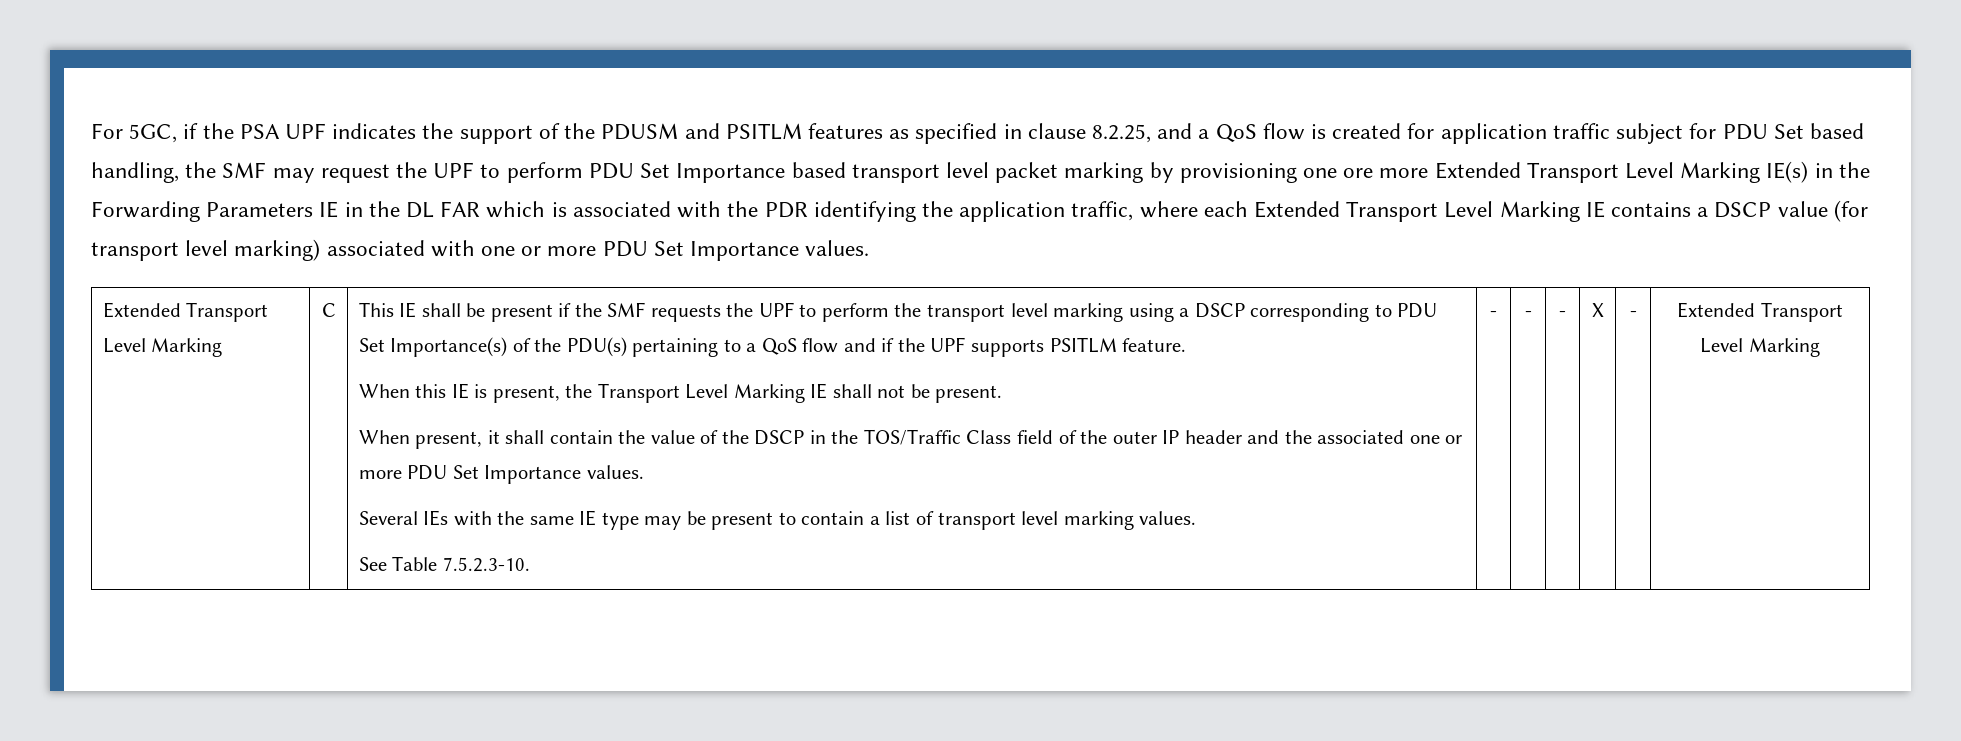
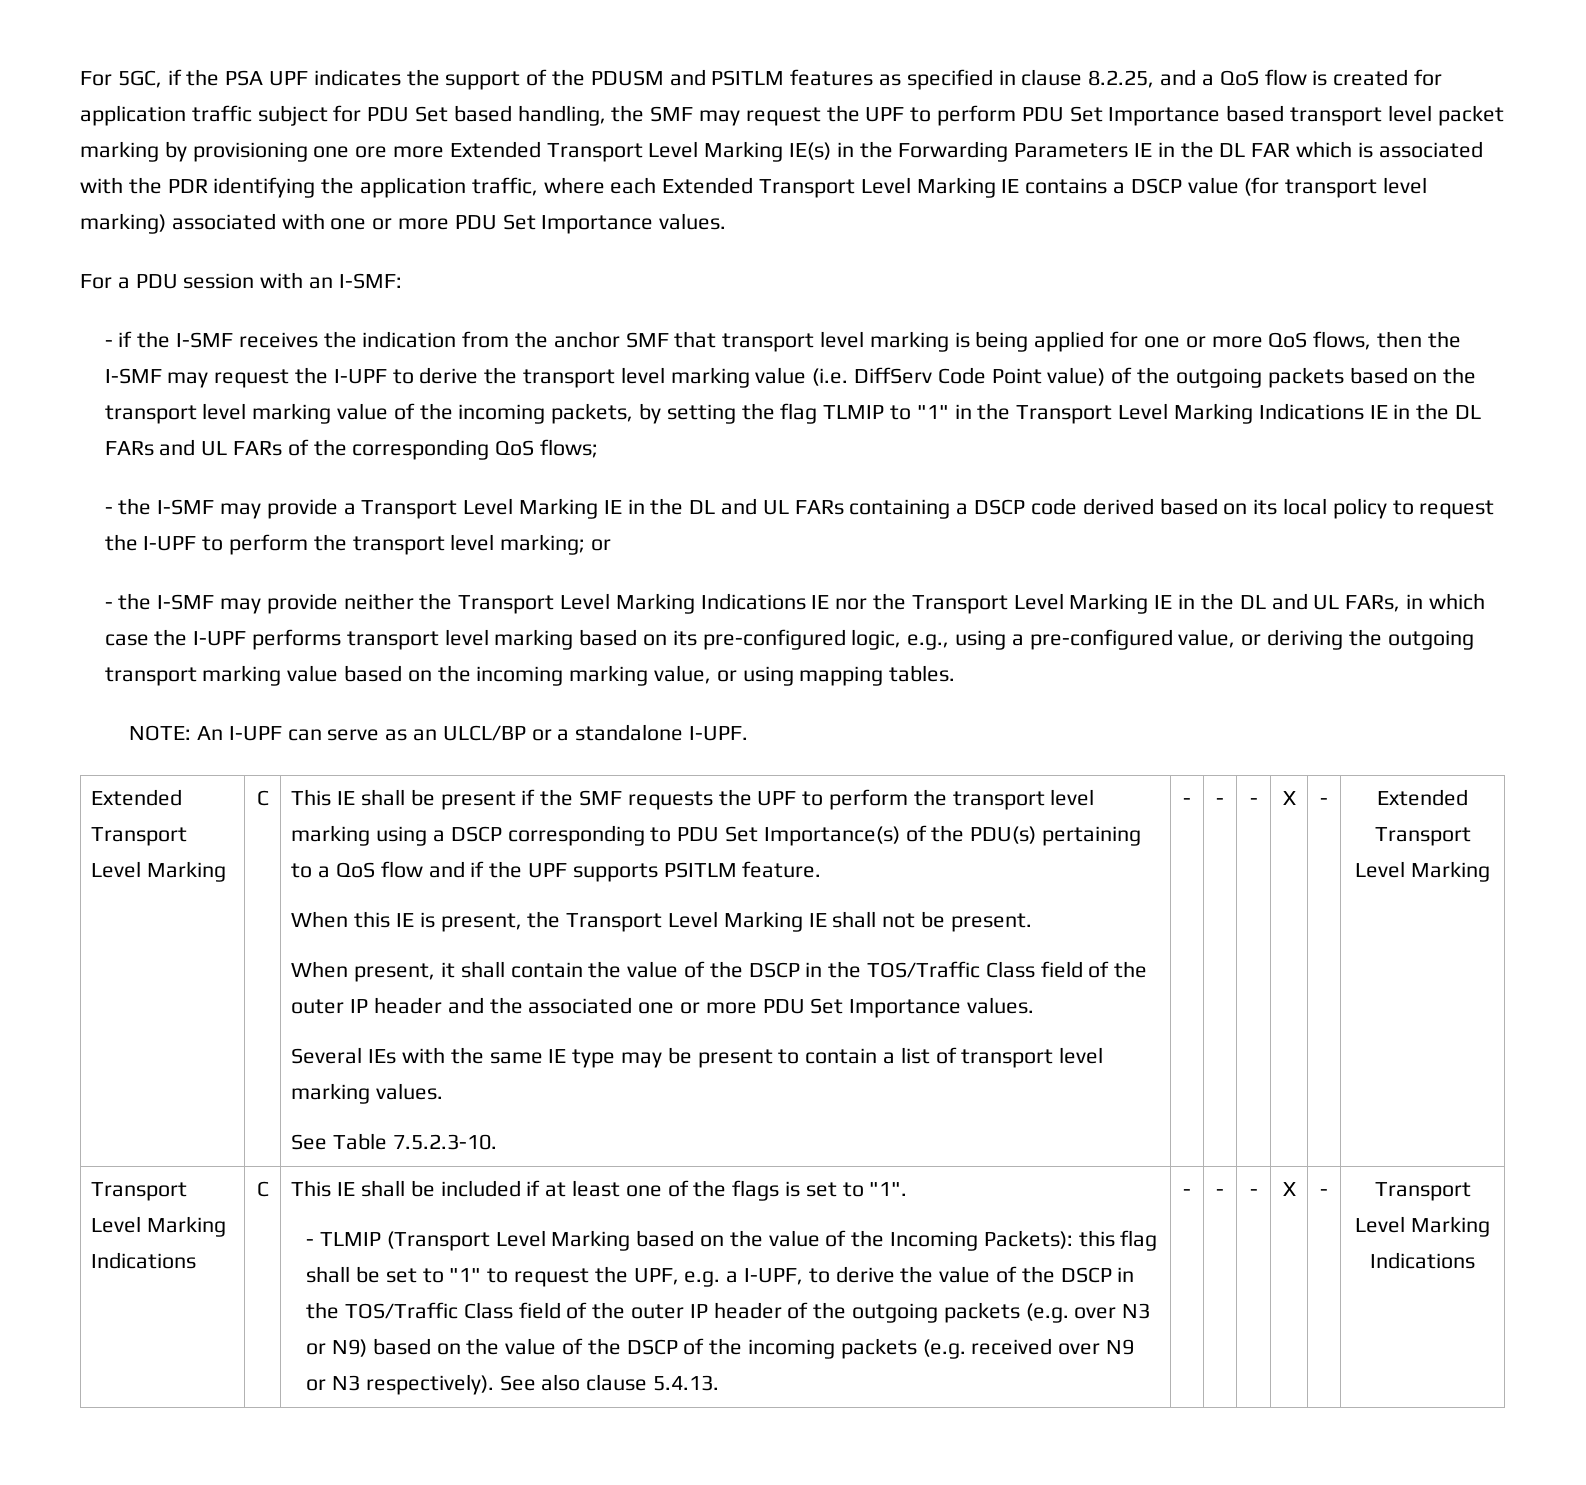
+ For a PDU session with an I-SMF:
+ - if the I-SMF receives the indication from the anchor SMF that transport level marking is being applied for one or more QoS flows, then the I-SMF may request the I-UPF to derive the transport level marking value (i.e. DiffServ Code Point value) of the outgoing packets based on the transport level marking value of the incoming packets, by setting the flag TLMIP to "1" in the Transport Level Marking Indications IE in the DL FARs and UL FARs of the corresponding QoS flows;
+ - the I-SMF may provide a Transport Level Marking IE in the DL and UL FARs containing a DSCP code derived based on its local policy to request the I-UPF to perform the transport level marking; or
+ - the I-SMF may provide neither the Transport Level Marking Indications IE nor the Transport Level Marking IE in the DL and UL FARs, in which case the I-UPF performs transport level marking based on its pre-configured logic, e.g., using a pre-configured value, or deriving the outgoing transport marking value based on the incoming marking value, or using mapping tables.
+ NOTE: An I-UPF can serve as an ULCL/BP or a standalone I-UPF.
+ Transport Level Marking Indications | C | This IE shall be included if at least one of the flags is set to "1".
+ - TLMIP (Transport Level Marking based on the value of the Incoming Packets): this flag shall be set to "1" to request the UPF, e.g. a I-UPF, to derive the value of the DSCP in the TOS/Traffic Class field of the outer IP header of the outgoing packets (e.g. over N3 or N9) based on the value of the DSCP of the incoming packets (e.g. received over N9 or N3 respectively). See also clause 5.4.13. | - | - | - | X | - | Transport Level Marking Indications

